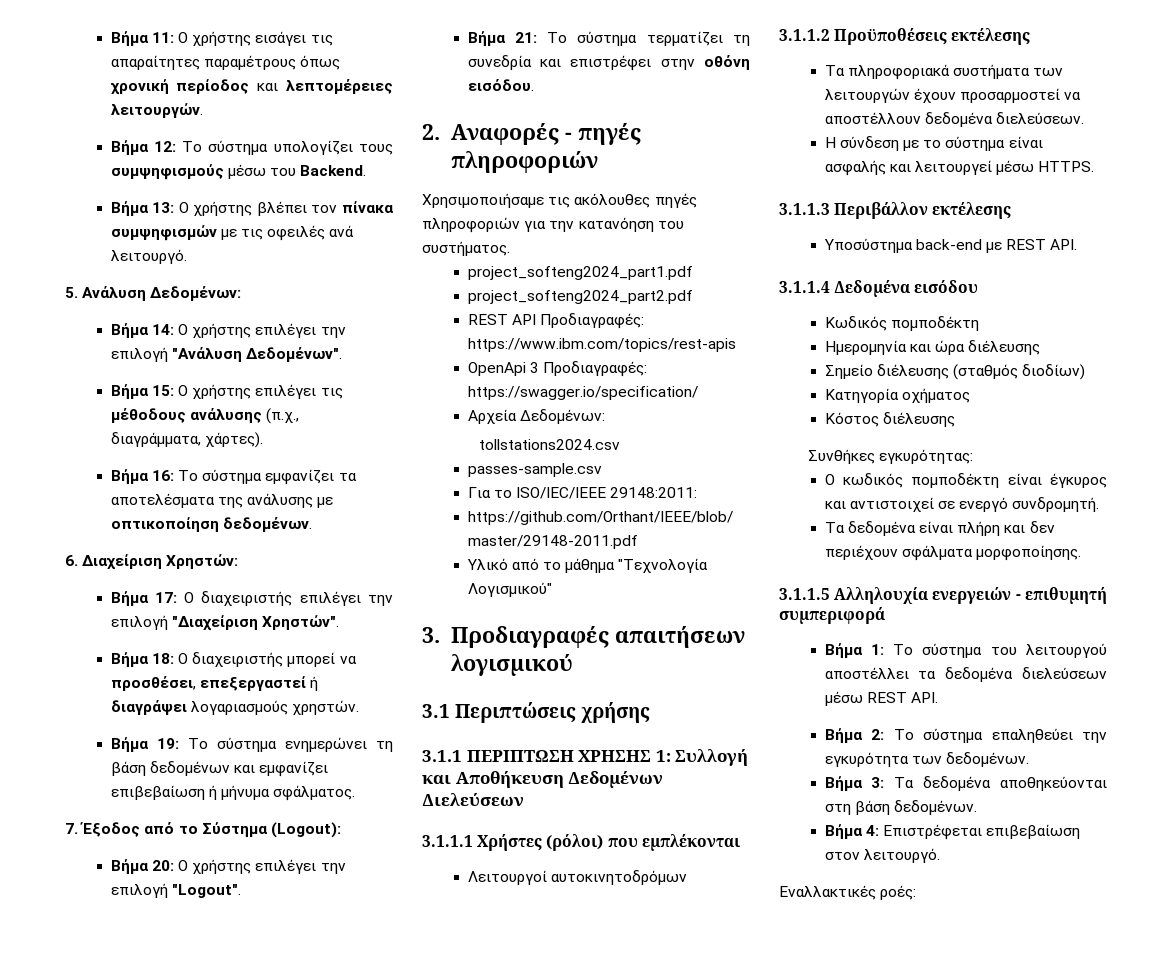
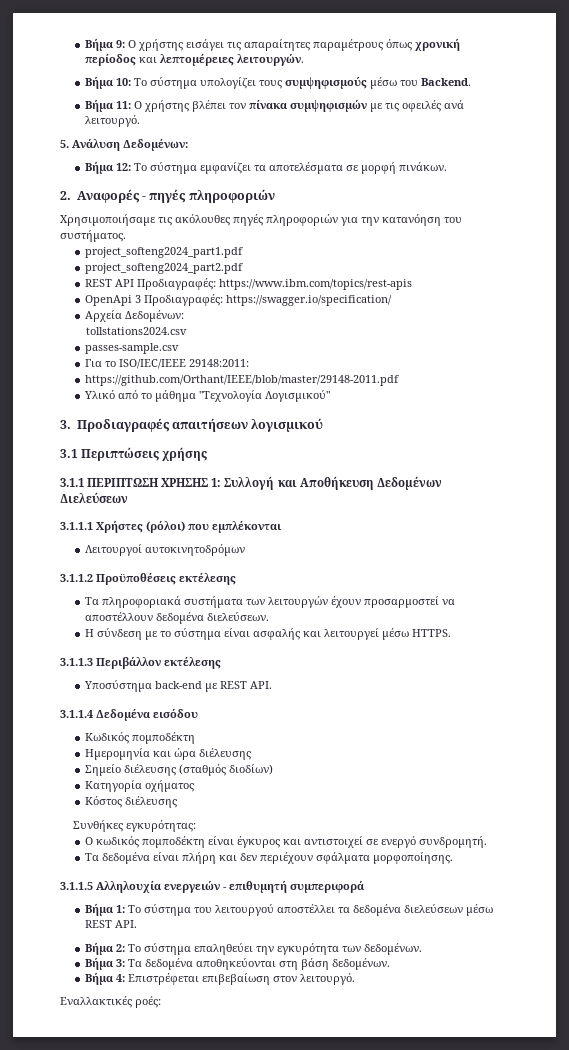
- Βήμα 11: Ο χρήστης εισάγει τις απαραίτητες παραμέτρους όπως χρονική περίοδος και λεπτομέρειες λειτουργών.
+ Βήμα 9: Ο χρήστης εισάγει τις απαραίτητες παραμέτρους όπως χρονική περίοδος και λεπτομέρειες λειτουργών.
- Βήμα 12: Το σύστημα υπολογίζει τους συμψηφισμούς μέσω του Backend.
+ Βήμα 10: Το σύστημα υπολογίζει τους συμψηφισμούς μέσω του Backend.
- Βήμα 13: Ο χρήστης βλέπει τον πίνακα συμψηφισμών με τις οφειλές ανά λειτουργό.
+ Βήμα 11: Ο χρήστης βλέπει τον πίνακα συμψηφισμών με τις οφειλές ανά λειτουργό.
- Βήμα 14: Ο χρήστης επιλέγει την επιλογή "Ανάλυση Δεδομένων".
- Βήμα 15: Ο χρήστης επιλέγει τις μέθοδους ανάλυσης (π.χ., διαγράμματα, χάρτες).
- Βήμα 16: Το σύστημα εμφανίζει τα αποτελέσματα της ανάλυσης με οπτικοποίηση δεδομένων.
- 6. Διαχείριση Χρηστών:
- Βήμα 17: Ο διαχειριστής επιλέγει την επιλογή "Διαχείριση Χρηστών".
- Βήμα 18: Ο διαχειριστής μπορεί να προσθέσει, επεξεργαστεί ή διαγράψει λογαριασμούς χρηστών.
- Βήμα 19: Το σύστημα ενημερώνει τη βάση δεδομένων και εμφανίζει επιβεβαίωση ή μήνυμα σφάλματος.
- 7. Έξοδος από το Σύστημα (Logout):
- Βήμα 20: Ο χρήστης επιλέγει την επιλογή "Logout".
- Βήμα 21: Το σύστημα τερματίζει τη συνεδρία και επιστρέφει στην οθόνη εισόδου.
+ Βήμα 12: Το σύστημα εμφανίζει τα αποτελέσματα σε μορφή πινάκων.

